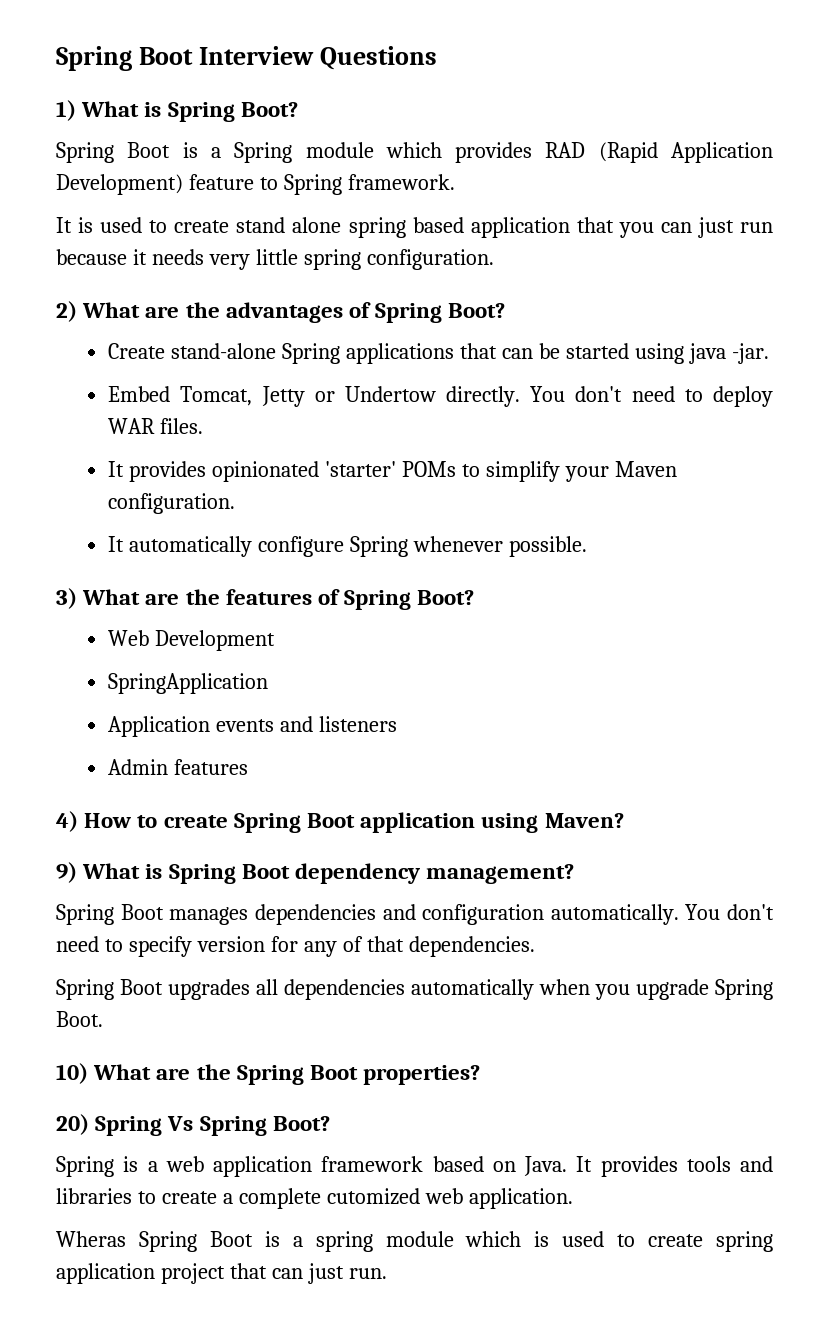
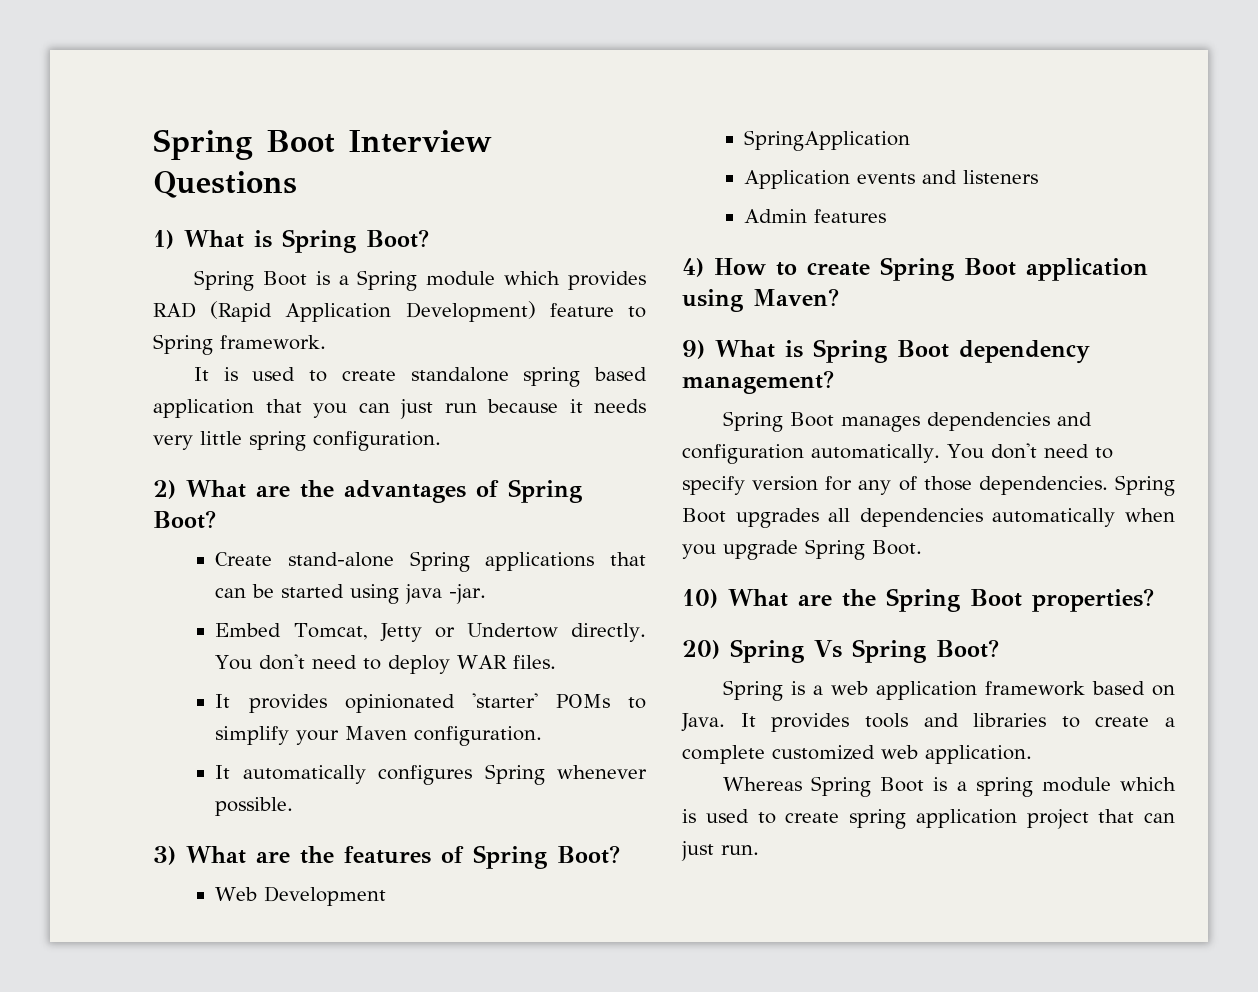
- It is used to create stand alone spring based application that you can just run because it needs very little spring configuration.
+ It is used to create standalone spring based application that you can just run because it needs very little spring configuration.
- It automatically configure Spring whenever possible.
+ It automatically configures Spring whenever possible.
- You don't need to specify version for any of that dependencies.
- Spring Boot upgrades all dependencies automatically when you upgrade Spring Boot.
+ You don't need to specify version for any of those dependencies. Spring Boot upgrades all dependencies automatically when you upgrade Spring Boot.
- It provides tools and libraries to create a complete cutomized web application.
+ It provides tools and libraries to create a complete customized web application.
- Wheras Spring Boot is a spring module which is used to create spring application project that can just run.
+ Whereas Spring Boot is a spring module which is used to create spring application project that can just run.

